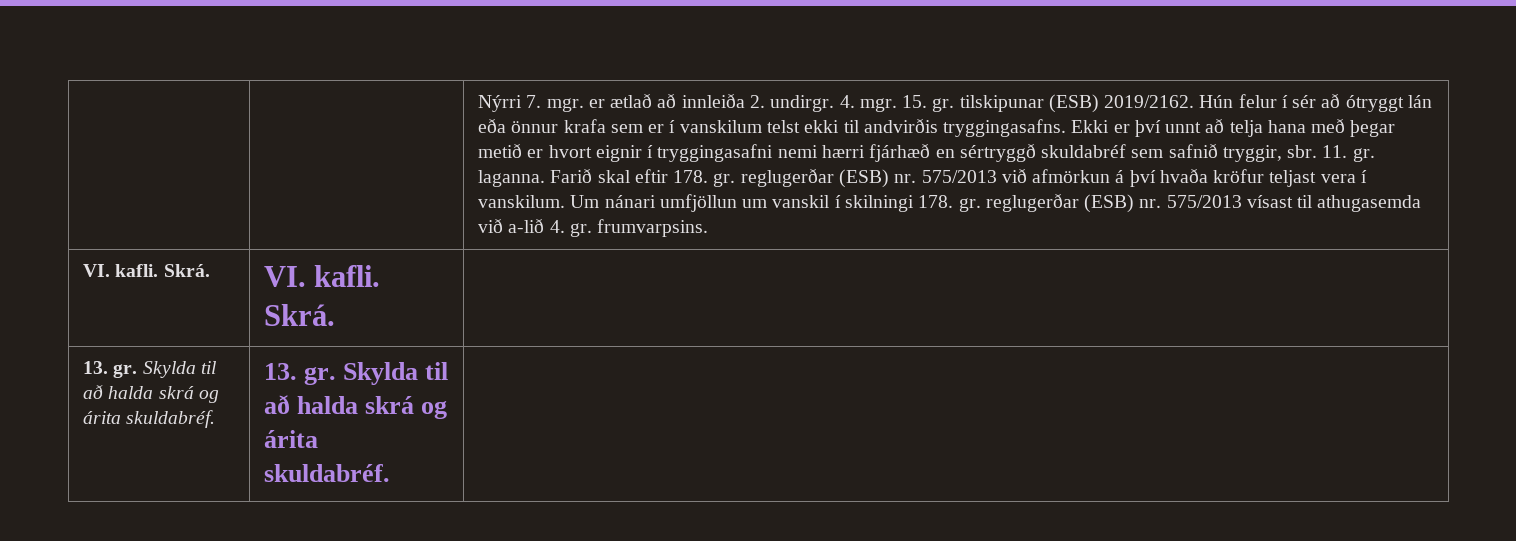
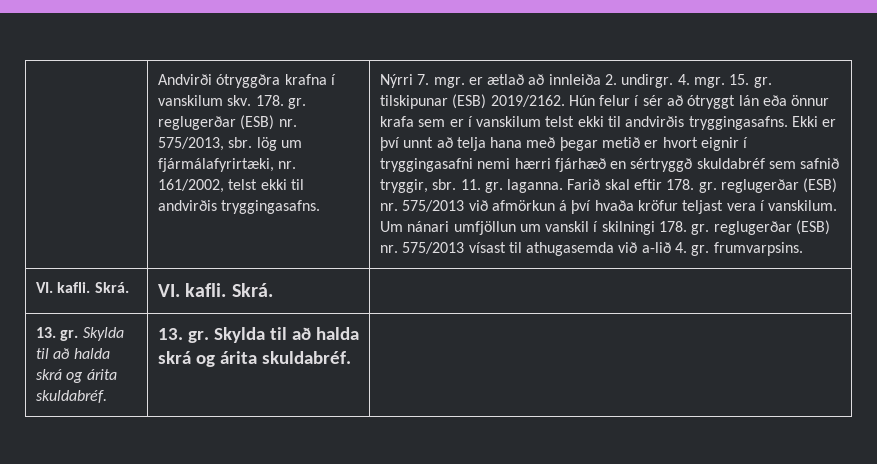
+ Andvirði ótryggðra krafna í vanskilum skv. 178. gr. reglugerðar (ESB) nr. 575/2013, sbr. lög um fjármálafyrirtæki, nr. 161/2002, telst ekki til andvirðis tryggingasafns.

